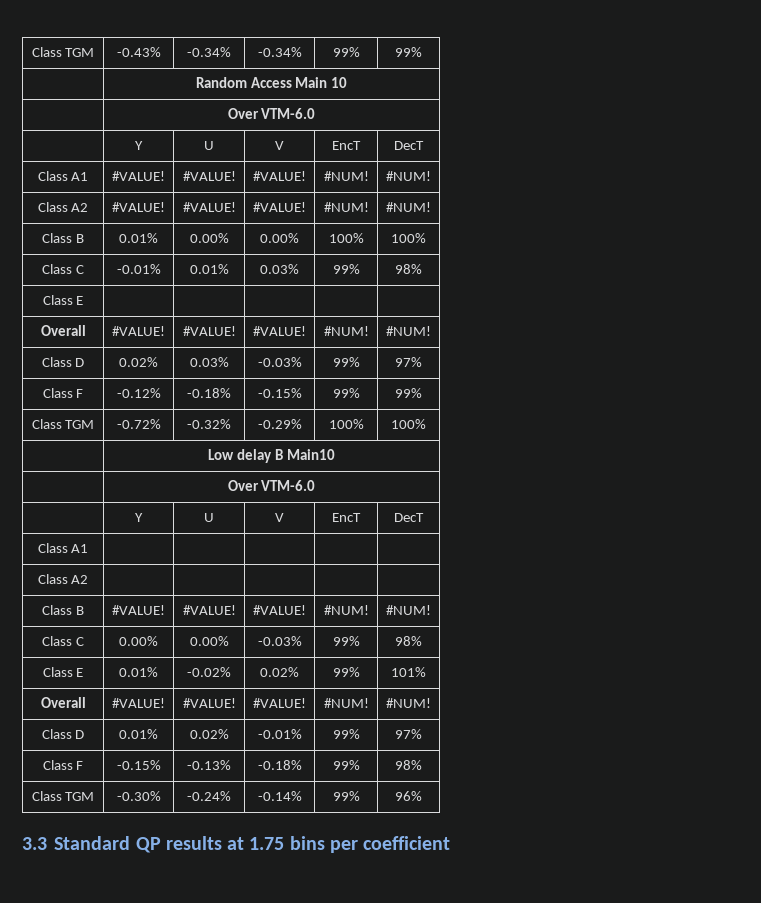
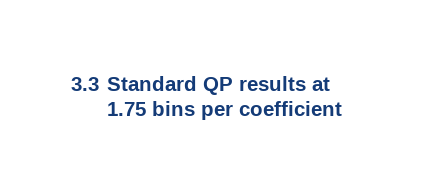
- Class TGM | -0.43% | -0.34% | -0.34% | 99% | 99%
- | Random Access Main 10
- | Over VTM-6.0
- | Y | U | V | EncT | DecT
- Class A1 | #VALUE! | #VALUE! | #VALUE! | #NUM! | #NUM!
- Class A2 | #VALUE! | #VALUE! | #VALUE! | #NUM! | #NUM!
- Class B | 0.01% | 0.00% | 0.00% | 100% | 100%
- Class C | -0.01% | 0.01% | 0.03% | 99% | 98%
- Class E | | | | |
- Overall | #VALUE! | #VALUE! | #VALUE! | #NUM! | #NUM!
- Class D | 0.02% | 0.03% | -0.03% | 99% | 97%
- Class F | -0.12% | -0.18% | -0.15% | 99% | 99%
- Class TGM | -0.72% | -0.32% | -0.29% | 100% | 100%
- | Low delay B Main10
- | Over VTM-6.0
- | Y | U | V | EncT | DecT
- Class A1 | | | | |
- Class A2 | | | | |
- Class B | #VALUE! | #VALUE! | #VALUE! | #NUM! | #NUM!
- Class C | 0.00% | 0.00% | -0.03% | 99% | 98%
- Class E | 0.01% | -0.02% | 0.02% | 99% | 101%
- Overall | #VALUE! | #VALUE! | #VALUE! | #NUM! | #NUM!
- Class D | 0.01% | 0.02% | -0.01% | 99% | 97%
- Class F | -0.15% | -0.13% | -0.18% | 99% | 98%
- Class TGM | -0.30% | -0.24% | -0.14% | 99% | 96%

